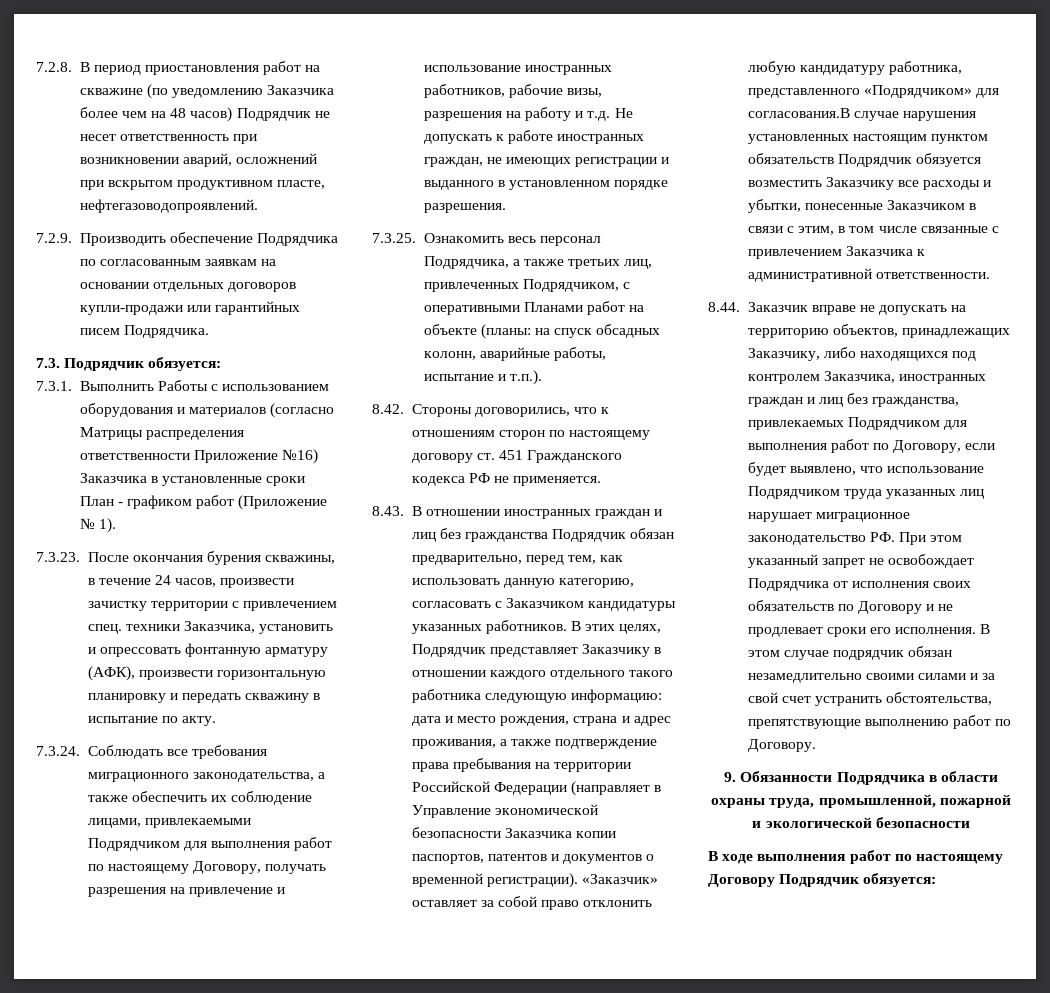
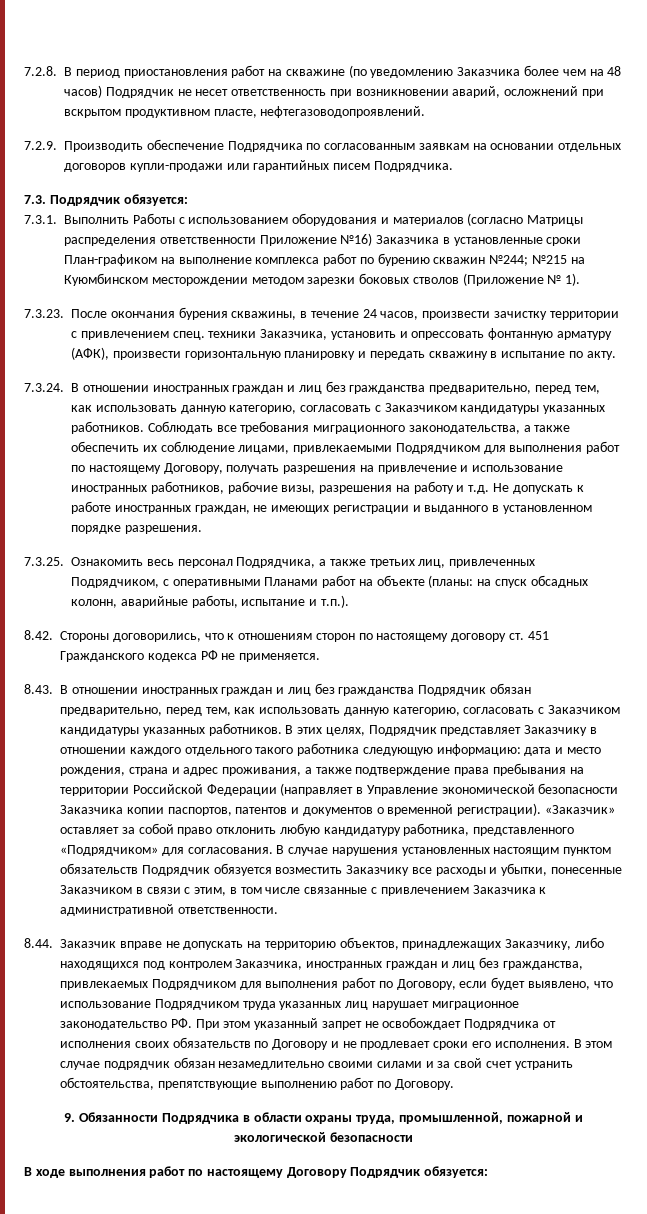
- 7.3.1. Выполнить Работы с использованием оборудования и материалов (согласно Матрицы распределения ответственности Приложение №16) Заказчика в установленные сроки План - графиком работ (Приложение № 1).
+ 7.3.1. Выполнить Работы с использованием оборудования и материалов (согласно Матрицы распределения ответственности Приложение №16) Заказчика в установленные сроки План-графиком на выполнение комплекса работ по бурению скважин №244; №215 на Куюмбинском месторождении методом зарезки боковых стволов (Приложение № 1).
- 7.3.24. Соблюдать все требования миграционного законодательства, а также обеспечить их соблюдение лицами, привлекаемыми Подрядчиком для выполнения работ по настоящему Договору, получать разрешения на привлечение и использование иностранных работников, рабочие визы, разрешения на работу и т.д. Не допускать к работе иностранных граждан, не имеющих регистрации и выданного в установленном порядке разрешения.
+ 7.3.24. В отношении иностранных граждан и лиц без гражданства предварительно, перед тем, как использовать данную категорию, согласовать с Заказчиком кандидатуры указанных работников. Соблюдать все требования миграционного законодательства, а также обеспечить их соблюдение лицами, привлекаемыми Подрядчиком для выполнения работ по настоящему Договору, получать разрешения на привлечение и использование иностранных работников, рабочие визы, разрешения на работу и т.д. Не допускать к работе иностранных граждан, не имеющих регистрации и выданного в установленном порядке разрешения.
- «Заказчик» оставляет за собой право отклонить любую кандидатуру работника, представленного «Подрядчиком» для согласования.В случае нарушения установленных настоящим пунктом обязательств Подрядчик обязуется возместить Заказчику все расходы и убытки, понесенные Заказчиком в связи с этим, в том числе связанные с привлечением Заказчика к административной ответственности.
+ «Заказчик» оставляет за собой право отклонить любую кандидатуру работника, представленного «Подрядчиком» для согласования. В случае нарушения установленных настоящим пунктом обязательств Подрядчик обязуется возместить Заказчику все расходы и убытки, понесенные Заказчиком в связи с этим, в том числе связанные с привлечением Заказчика к административной ответственности.

